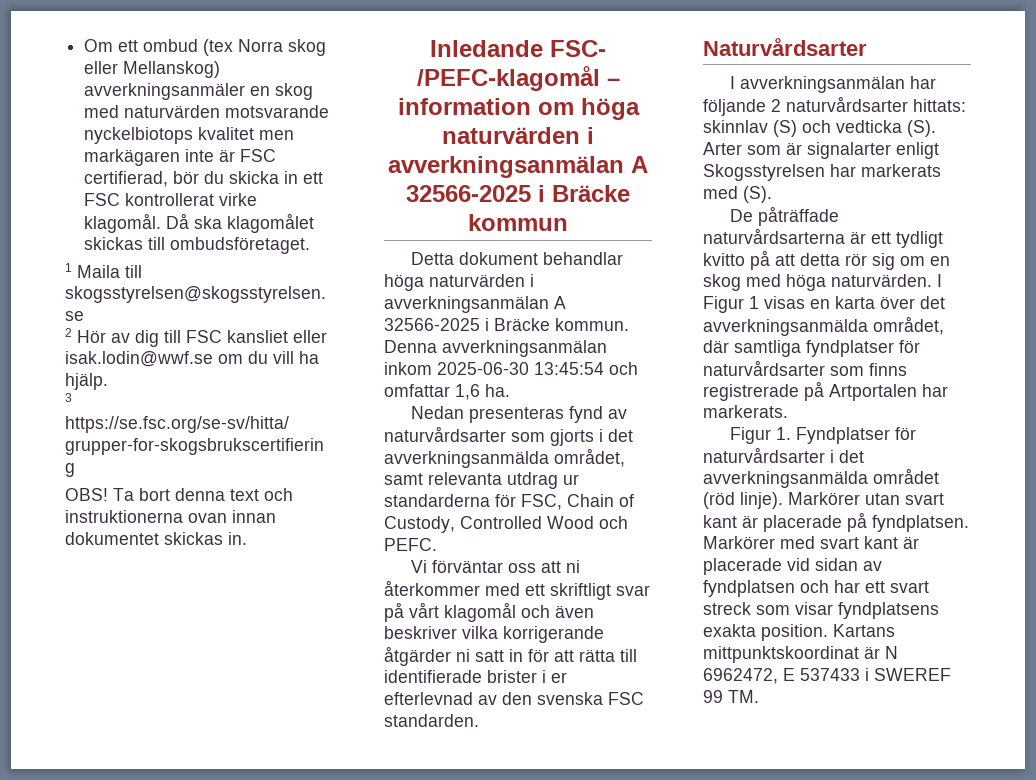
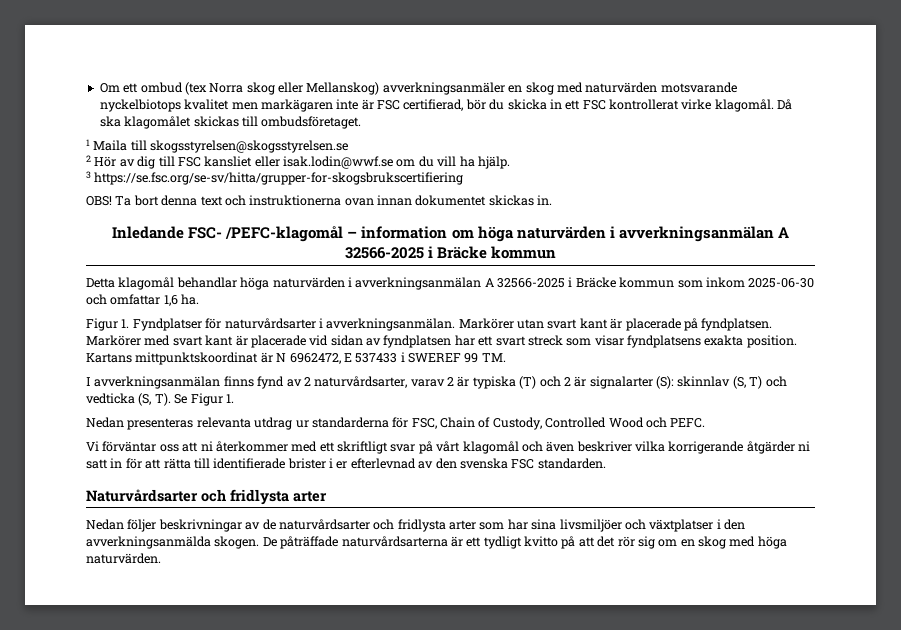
- Detta dokument behandlar höga naturvärden i avverkningsanmälan A 32566-2025 i Bräcke kommun. Denna avverkningsanmälan inkom 2025-06-30 13:45:54 och omfattar 1,6 ha.
+ Detta klagomål behandlar höga naturvärden i avverkningsanmälan A 32566-2025 i Bräcke kommun som inkom 2025-06-30 och omfattar 1,6 ha.
- Nedan presenteras fynd av naturvårdsarter som gjorts i det avverkningsanmälda området, samt relevanta utdrag ur standarderna för FSC, Chain of Custody, Controlled Wood och PEFC.
+ Figur 1. Fyndplatser för naturvårdsarter i avverkningsanmälan. Markörer utan svart kant är placerade på fyndplatsen. Markörer med svart kant är placerade vid sidan av fyndplatsen har ett svart streck som visar fyndplatsens exakta position. Kartans mittpunktskoordinat är N 6962472, E 537433 i SWEREF 99 TM.
+ I avverkningsanmälan finns fynd av 2 naturvårdsarter, varav 2 är typiska (T) och 2 är signalarter (S): skinnlav (S, T) och vedticka (S, T). Se Figur 1.
+ Nedan presenteras relevanta utdrag ur standarderna för FSC, Chain of Custody, Controlled Wood och PEFC.
- Naturvårdsarter
- I avverkningsanmälan har följande 2 naturvårdsarter hittats: skinnlav (S) och vedticka (S). Arter som är signalarter enligt Skogsstyrelsen har markerats med (S).
- De påträffade naturvårdsarterna är ett tydligt kvitto på att detta rör sig om en skog med höga naturvärden. I Figur 1 visas en karta över det avverkningsanmälda området, där samtliga fyndplatser för naturvårdsarter som finns registrerade på Artportalen har markerats.
- Figur 1. Fyndplatser för naturvårdsarter i det avverkningsanmälda området (röd linje). Markörer utan svart kant är placerade på fyndplatsen. Markörer med svart kant är placerade vid sidan av fyndplatsen och har ett svart streck som visar fyndplatsens exakta position. Kartans mittpunktskoordinat är N 6962472, E 537433 i SWEREF 99 TM.
+ Naturvårdsarter och fridlysta arter
+ Nedan följer beskrivningar av de naturvårdsarter och fridlysta arter som har sina livsmiljöer och växtplatser i den avverkningsanmälda skogen. De påträffade naturvårdsarterna är ett tydligt kvitto på att det rör sig om en skog med höga naturvärden.

